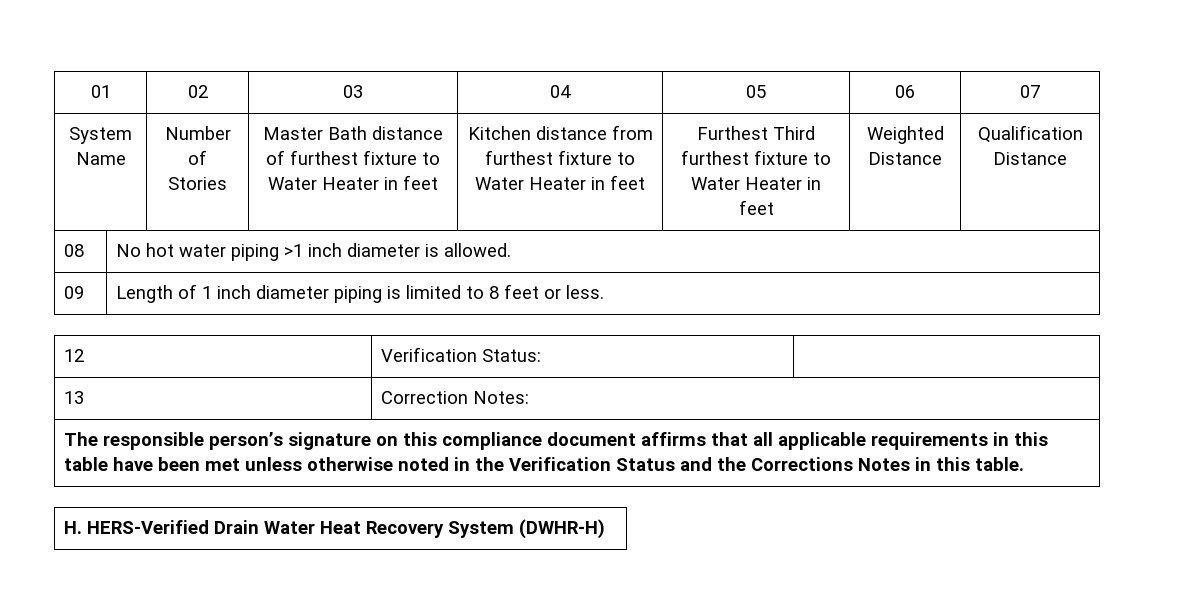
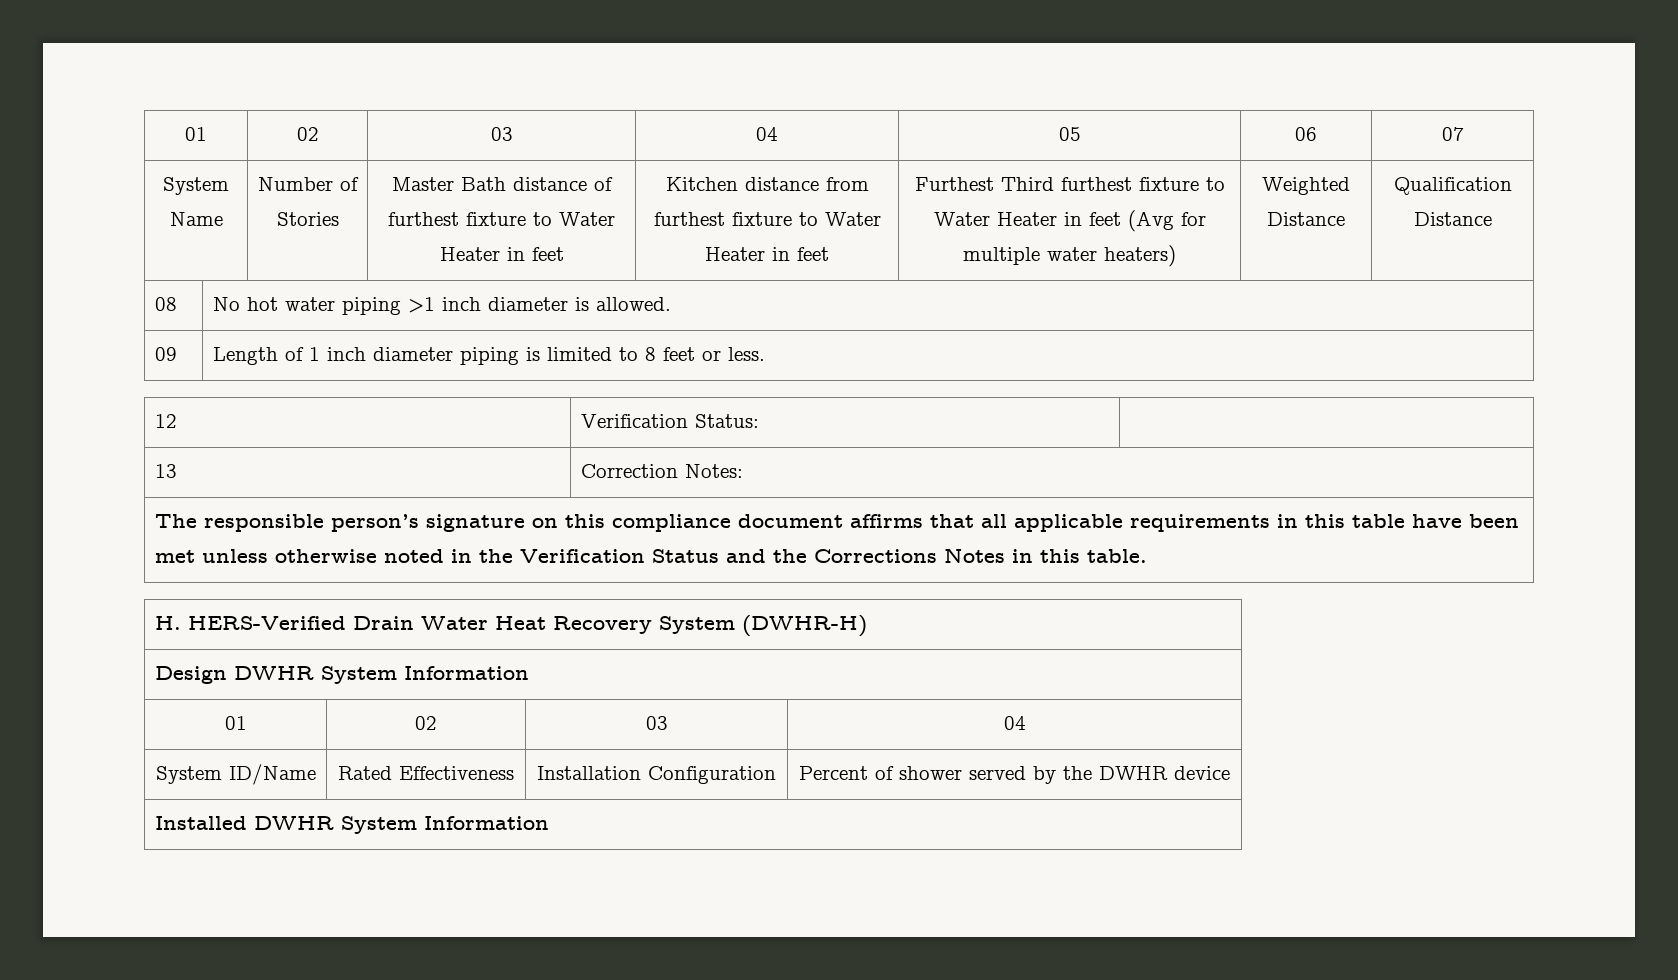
- Furthest Third furthest fixture to Water Heater in feet
+ Furthest Third furthest fixture to Water Heater in feet (Avg for multiple water heaters)
+ Design DWHR System Information
+ 01 | 02 | 03 | 04
+ System ID/Name | Rated Effectiveness | Installation Configuration | Percent of shower served by the DWHR device
+ Installed DWHR System Information

